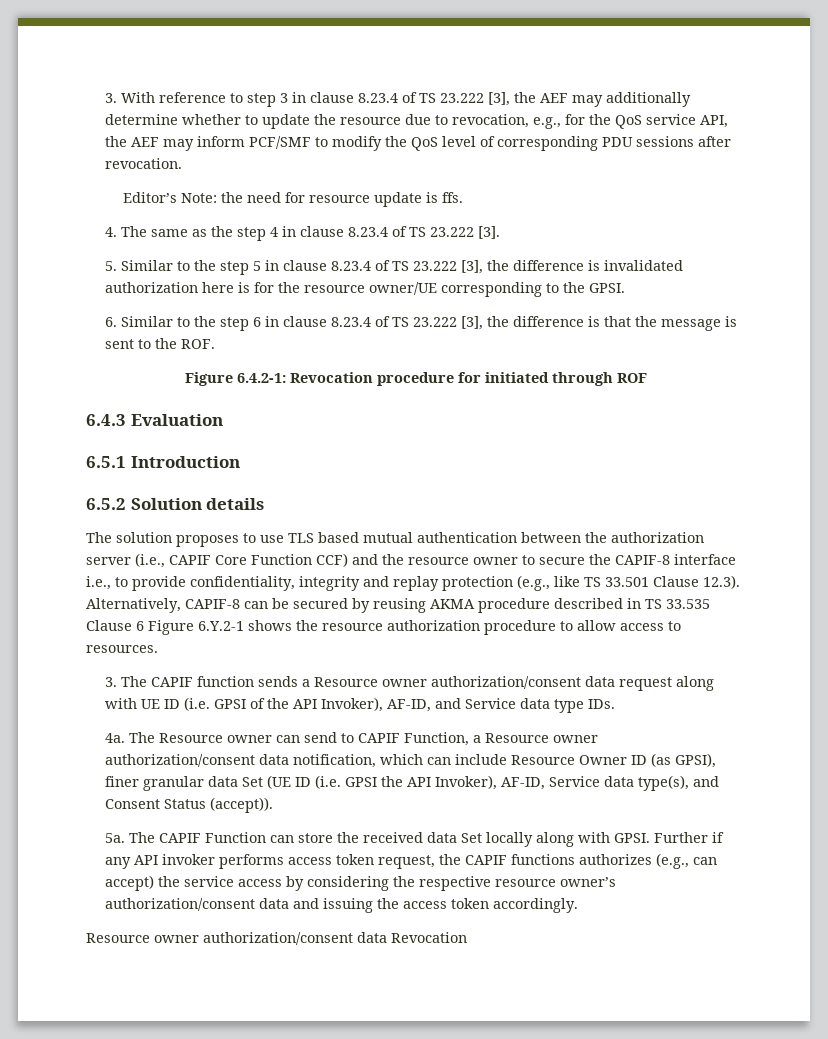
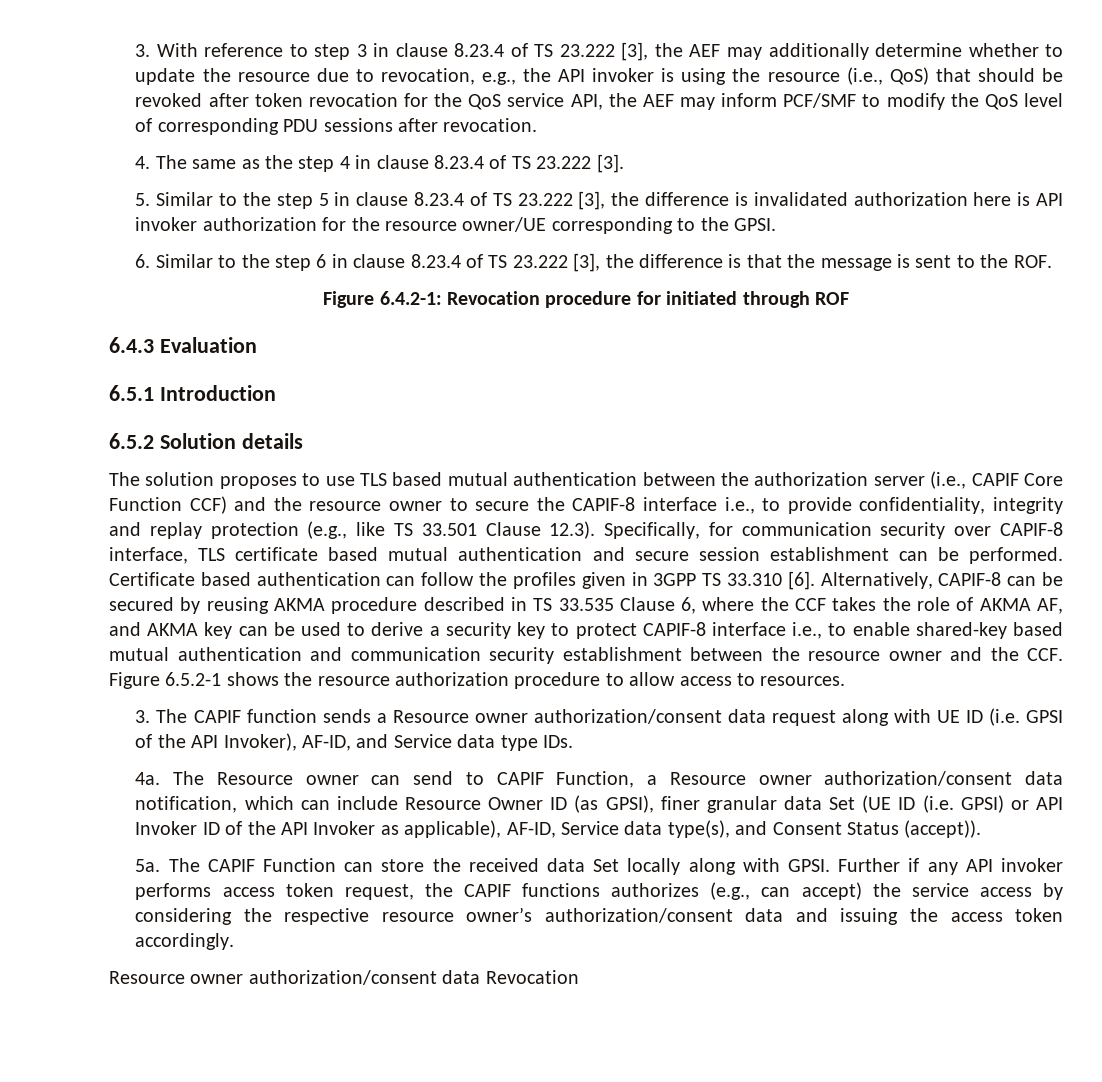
- 3. With reference to step 3 in clause 8.23.4 of TS 23.222 [3], the AEF may additionally determine whether to update the resource due to revocation, e.g., for the QoS service API, the AEF may inform PCF/SMF to modify the QoS level of corresponding PDU sessions after revocation.
+ 3. With reference to step 3 in clause 8.23.4 of TS 23.222 [3], the AEF may additionally determine whether to update the resource due to revocation, e.g., the API invoker is using the resource (i.e., QoS) that should be revoked after token revocation for the QoS service API, the AEF may inform PCF/SMF to modify the QoS level of corresponding PDU sessions after revocation.
- Editor’s Note: the need for resource update is ffs.
- 5. Similar to the step 5 in clause 8.23.4 of TS 23.222 [3], the difference is invalidated authorization here is for the resource owner/UE corresponding to the GPSI.
+ 5. Similar to the step 5 in clause 8.23.4 of TS 23.222 [3], the difference is invalidated authorization here is API invoker authorization for the resource owner/UE corresponding to the GPSI.
- The solution proposes to use TLS based mutual authentication between the authorization server (i.e., CAPIF Core Function CCF) and the resource owner to secure the CAPIF-8 interface i.e., to provide confidentiality, integrity and replay protection (e.g., like TS 33.501 Clause 12.3). Alternatively, CAPIF-8 can be secured by reusing AKMA procedure described in TS 33.535 Clause 6 Figure 6.Y.2-1 shows the resource authorization procedure to allow access to resources.
+ The solution proposes to use TLS based mutual authentication between the authorization server (i.e., CAPIF Core Function CCF) and the resource owner to secure the CAPIF-8 interface i.e., to provide confidentiality, integrity and replay protection (e.g., like TS 33.501 Clause 12.3). Specifically, for communication security over CAPIF-8 interface, TLS certificate based mutual authentication and secure session establishment can be performed. Certificate based authentication can follow the profiles given in 3GPP TS 33.310 [6]. Alternatively, CAPIF-8 can be secured by reusing AKMA procedure described in TS 33.535 Clause 6, where the CCF takes the role of AKMA AF, and AKMA key can be used to derive a security key to protect CAPIF-8 interface i.e., to enable shared-key based mutual authentication and communication security establishment between the resource owner and the CCF. Figure 6.5.2-1 shows the resource authorization procedure to allow access to resources.
- The Resource owner can send to CAPIF Function, a Resource owner authorization/consent data notification, which can include Resource Owner ID (as GPSI), finer granular data Set (UE ID (i.e. GPSI the API Invoker), AF-ID, Service data type(s), and Consent Status (accept)).
+ The Resource owner can send to CAPIF Function, a Resource owner authorization/consent data notification, which can include Resource Owner ID (as GPSI), finer granular data Set (UE ID (i.e. GPSI) or API Invoker ID of the API Invoker as applicable), AF-ID, Service data type(s), and Consent Status (accept)).

